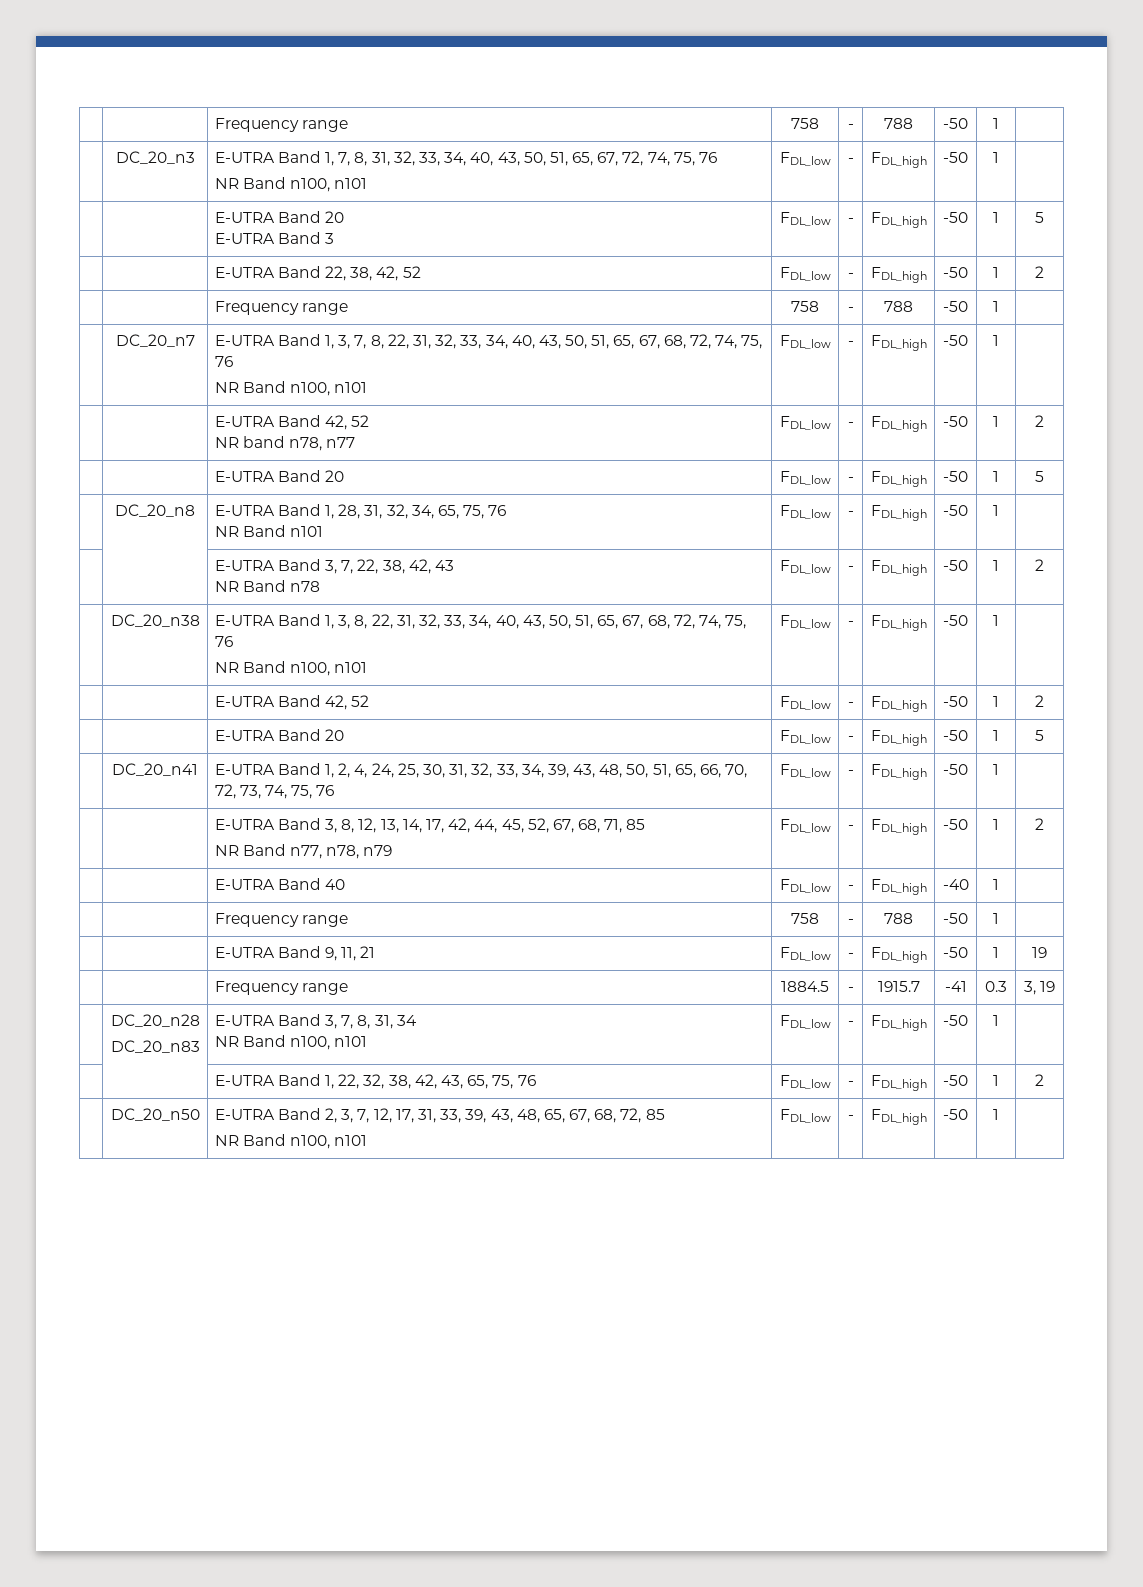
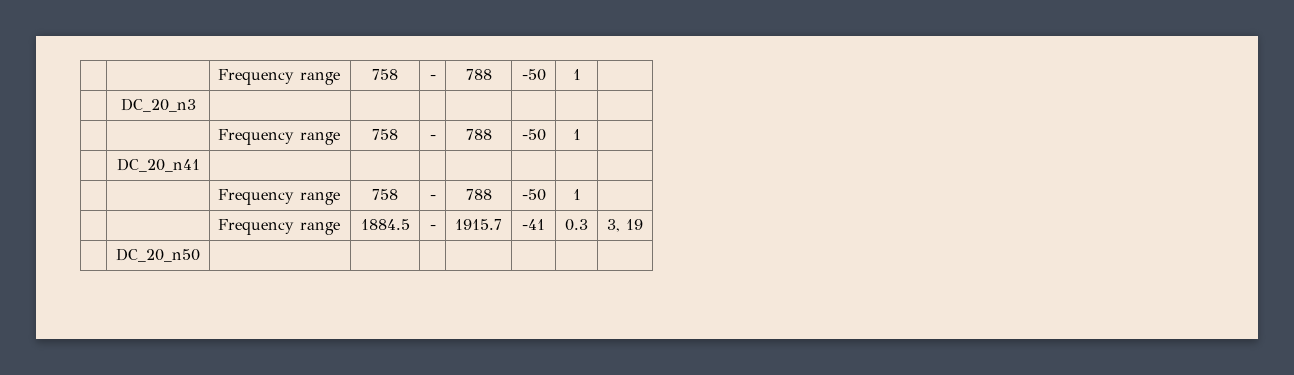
- | DC_20_n3 | E-UTRA Band 1, 7, 8, 31, 32, 33, 34, 40, 43, 50, 51, 65, 67, 72, 74, 75, 76
- NR Band n100, n101 | FDL_low | - | FDL_high | -50 | 1 |
- | | E-UTRA Band 20
- E-UTRA Band 3 | FDL_low | - | FDL_high | -50 | 1 | 5
- | | E-UTRA Band 22, 38, 42, 52 | FDL_low | - | FDL_high | -50 | 1 | 2
+ | DC_20_n3 | | | | | | |
  | | Frequency range | 758 | - | 788 | -50 | 1 |
- | DC_20_n7 | E-UTRA Band 1, 3, 7, 8, 22, 31, 32, 33, 34, 40, 43, 50, 51, 65, 67, 68, 72, 74, 75, 76
- NR Band n100, n101 | FDL_low | - | FDL_high | -50 | 1 |
- | | E-UTRA Band 42, 52
- NR band n78, n77 | FDL_low | - | FDL_high | -50 | 1 | 2
- | | E-UTRA Band 20 | FDL_low | - | FDL_high | -50 | 1 | 5
- | DC_20_n8 | E-UTRA Band 1, 28, 31, 32, 34, 65, 75, 76
- NR Band n101 | FDL_low | - | FDL_high | -50 | 1 |
- | | E-UTRA Band 3, 7, 22, 38, 42, 43
- NR Band n78 | FDL_low | - | FDL_high | -50 | 1 | 2
- | DC_20_n38 | E-UTRA Band 1, 3, 8, 22, 31, 32, 33, 34, 40, 43, 50, 51, 65, 67, 68, 72, 74, 75, 76
- NR Band n100, n101 | FDL_low | - | FDL_high | -50 | 1 |
- | | E-UTRA Band 42, 52 | FDL_low | - | FDL_high | -50 | 1 | 2
- | | E-UTRA Band 20 | FDL_low | - | FDL_high | -50 | 1 | 5
- | DC_20_n41 | E-UTRA Band 1, 2, 4, 24, 25, 30, 31, 32, 33, 34, 39, 43, 48, 50, 51, 65, 66, 70, 72, 73, 74, 75, 76 | FDL_low | - | FDL_high | -50 | 1 |
- | | E-UTRA Band 3, 8, 12, 13, 14, 17, 42, 44, 45, 52, 67, 68, 71, 85
- NR Band n77, n78, n79 | FDL_low | - | FDL_high | -50 | 1 | 2
- | | E-UTRA Band 40 | FDL_low | - | FDL_high | -40 | 1 |
+ | DC_20_n41 | | | | | | |
  | | Frequency range | 758 | - | 788 | -50 | 1 |
- | | E-UTRA Band 9, 11, 21 | FDL_low | - | FDL_high | -50 | 1 | 19
- | DC_20_n28
- DC_20_n83 | E-UTRA Band 3, 7, 8, 31, 34
- NR Band n100, n101 | FDL_low | - | FDL_high | -50 | 1 |
- | | E-UTRA Band 1, 22, 32, 38, 42, 43, 65, 75, 76 | FDL_low | - | FDL_high | -50 | 1 | 2
- | DC_20_n50 | E-UTRA Band 2, 3, 7, 12, 17, 31, 33, 39, 43, 48, 65, 67, 68, 72, 85
- NR Band n100, n101 | FDL_low | - | FDL_high | -50 | 1 |
+ | DC_20_n50 | | | | | | |

